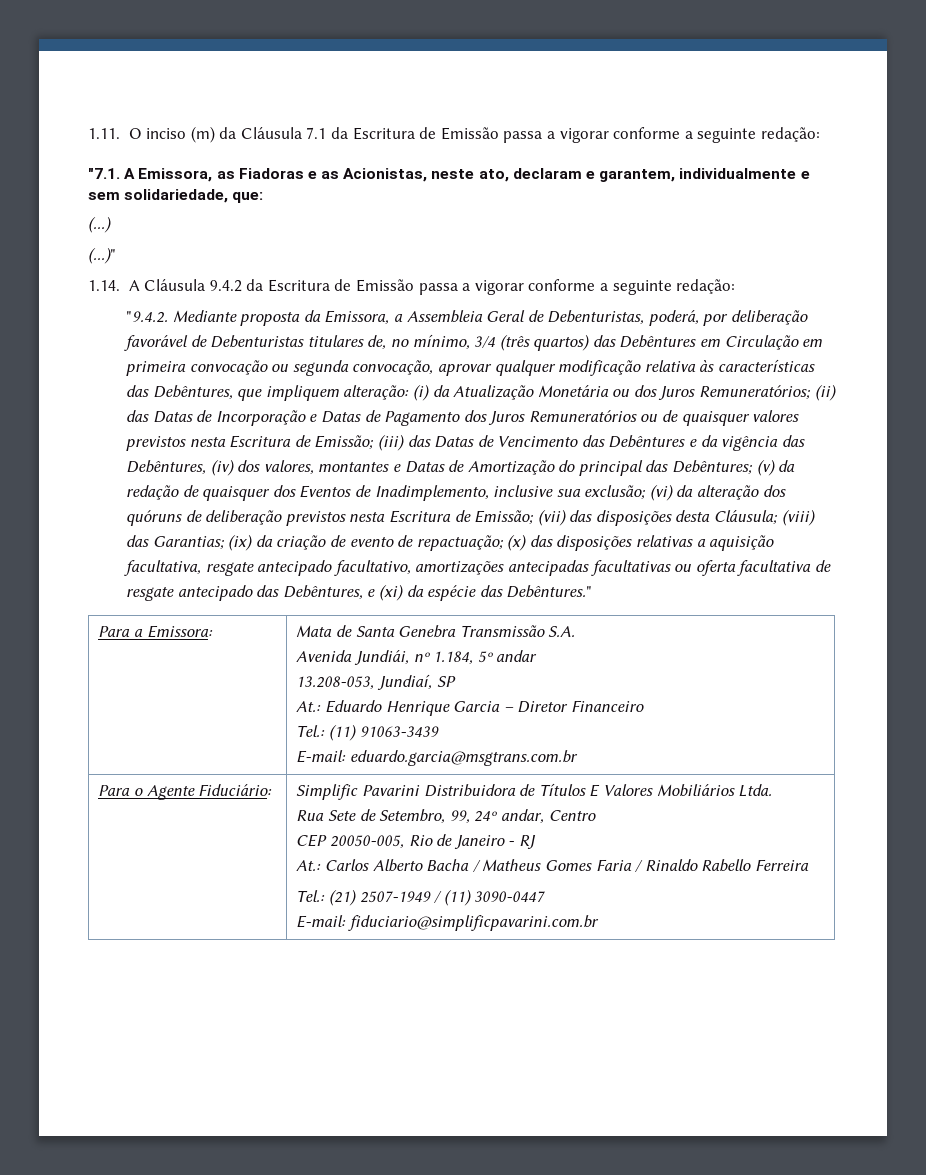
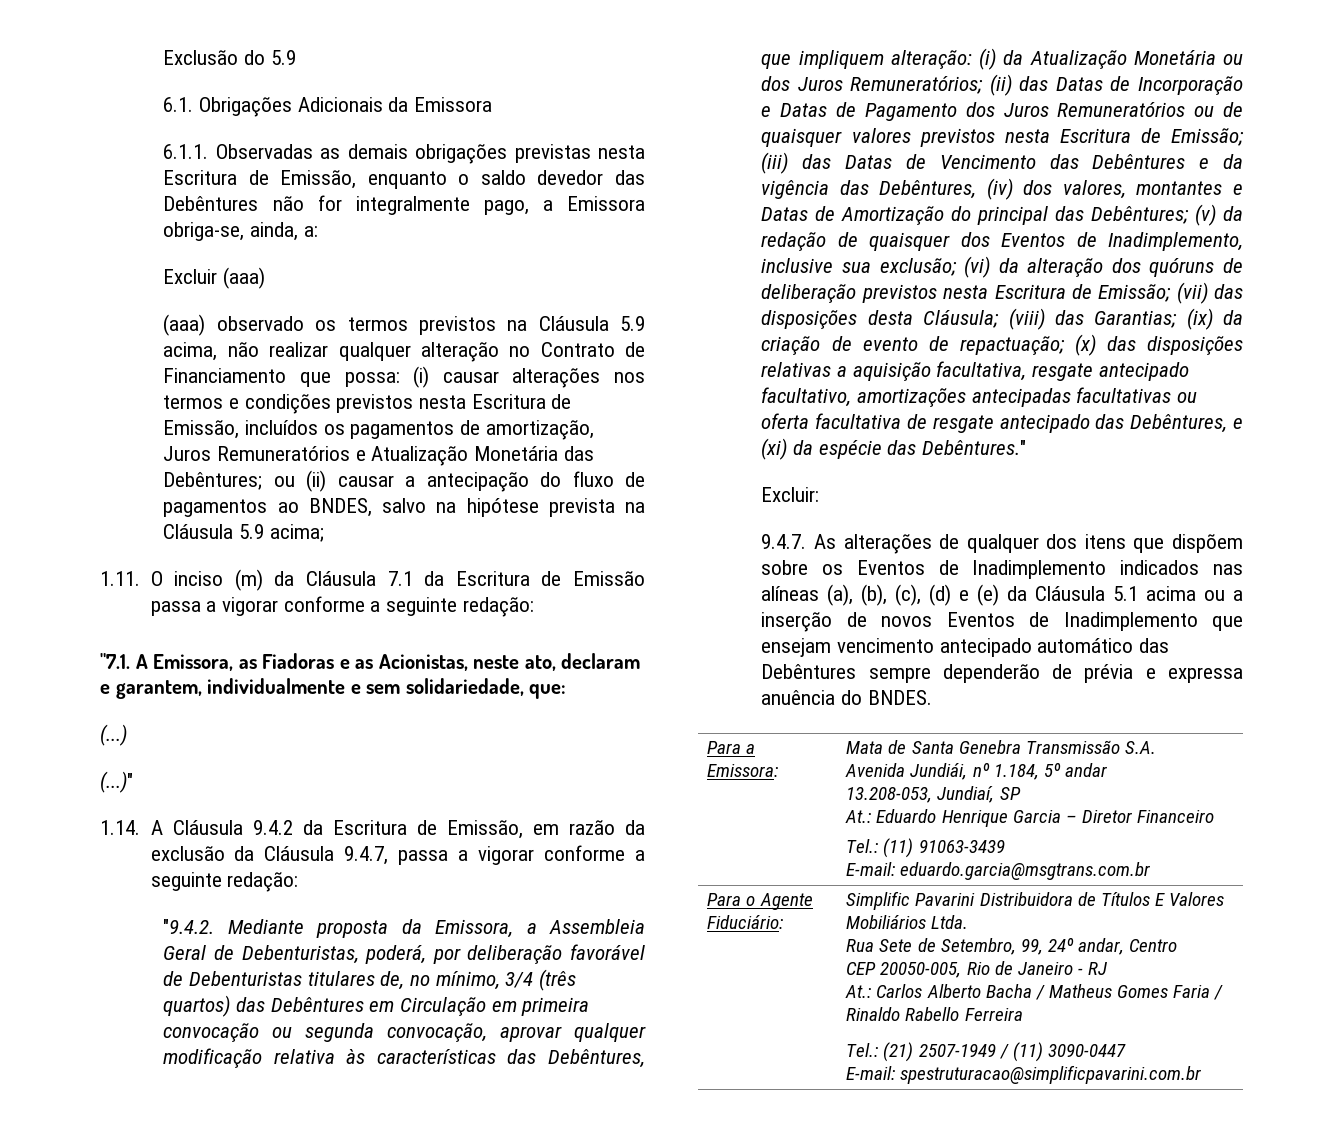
+ Exclusão do 5.9
+ 6.1. Obrigações Adicionais da Emissora
+ 6.1.1. Observadas as demais obrigações previstas nesta Escritura de Emissão, enquanto o saldo devedor das Debêntures não for integralmente pago, a Emissora obriga-se, ainda, a:
+ Excluir (aaa)
+ (aaa) observado os termos previstos na Cláusula 5.9 acima, não realizar qualquer alteração no Contrato de Financiamento que possa: (i) causar alterações nos termos e condições previstos nesta Escritura de Emissão, incluídos os pagamentos de amortização, Juros Remuneratórios e Atualização Monetária das Debêntures; ou (ii) causar a antecipação do fluxo de pagamentos ao BNDES, salvo na hipótese prevista na Cláusula 5.9 acima;
- 1.14. A Cláusula 9.4.2 da Escritura de Emissão passa a vigorar conforme a seguinte redação:
+ 1.14. A Cláusula 9.4.2 da Escritura de Emissão, em razão da exclusão da Cláusula 9.4.7, passa a vigorar conforme a seguinte redação:
+ Excluir:
+ 9.4.7. As alterações de qualquer dos itens que dispõem sobre os Eventos de Inadimplemento indicados nas alíneas (a), (b), (c), (d) e (e) da Cláusula 5.1 acima ou a inserção de novos Eventos de Inadimplemento que ensejam vencimento antecipado automático das Debêntures sempre dependerão de prévia e expressa anuência do BNDES.
- E-mail: fiduciario@simplificpavarini.com.br
+ E-mail: spestruturacao@simplificpavarini.com.br

